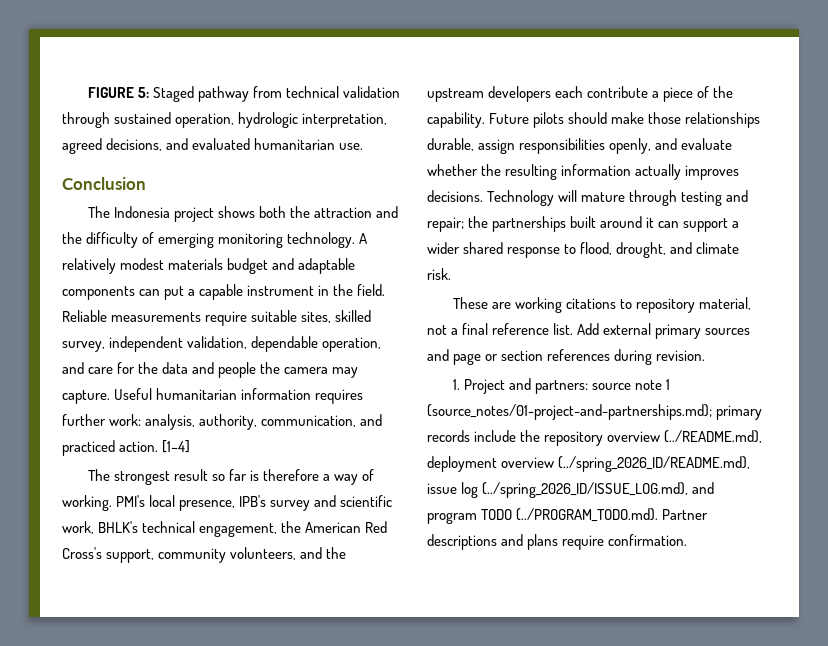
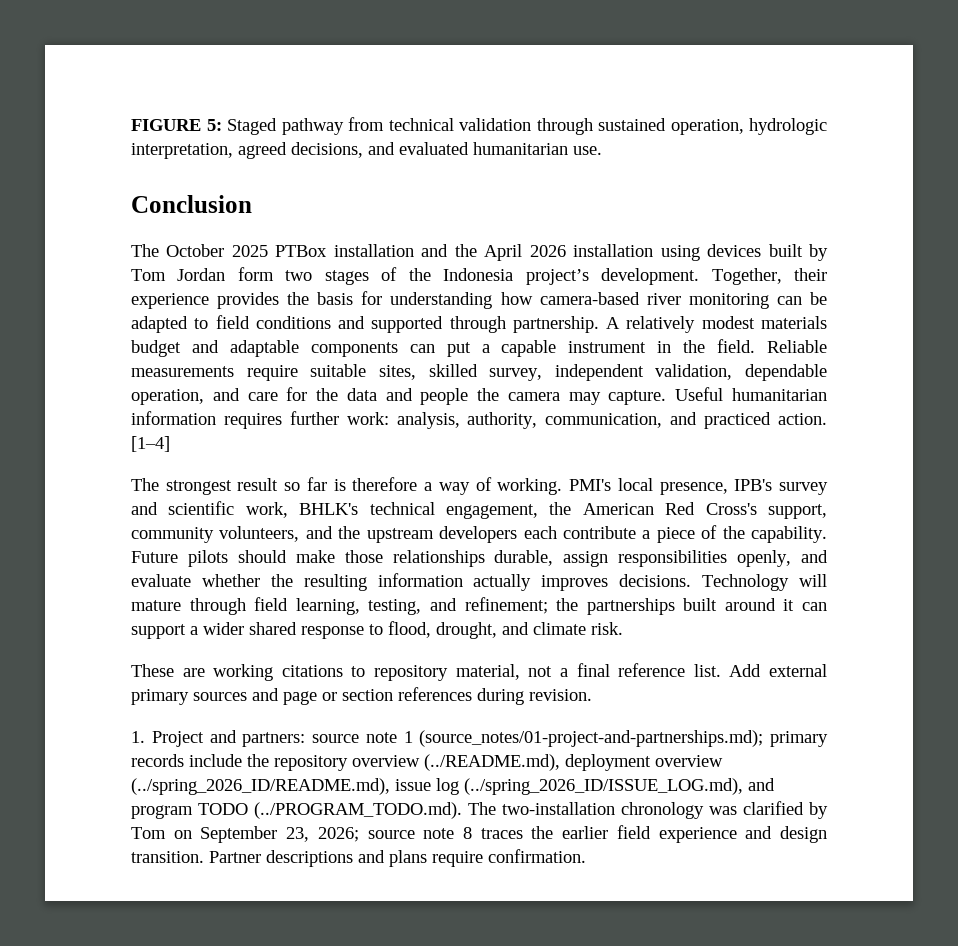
- The Indonesia project shows both the attraction and the difficulty of emerging monitoring technology.
+ The October 2025 PTBox installation and the April 2026 installation using devices built by Tom Jordan form two stages of the Indonesia project’s development. Together, their experience provides the basis for understanding how camera-based river monitoring can be adapted to field conditions and supported through partnership.
- Technology will mature through testing and repair; the partnerships built around it can support a wider shared response to flood, drought, and climate risk.
+ Technology will mature through field learning, testing, and refinement; the partnerships built around it can support a wider shared response to flood, drought, and climate risk.
- 1. Project and partners: source note 1 (source_notes/01-project-and-partnerships.md); primary records include the repository overview (../README.md), deployment overview (../spring_2026_ID/README.md), issue log (../spring_2026_ID/ISSUE_LOG.md), and program TODO (../PROGRAM_TODO.md). Partner descriptions and plans require confirmation.
+ 1. Project and partners: source note 1 (source_notes/01-project-and-partnerships.md); primary records include the repository overview (../README.md), deployment overview (../spring_2026_ID/README.md), issue log (../spring_2026_ID/ISSUE_LOG.md), and program TODO (../PROGRAM_TODO.md). The two-installation chronology was clarified by Tom on September 23, 2026; source note 8 traces the earlier field experience and design transition. Partner descriptions and plans require confirmation.

